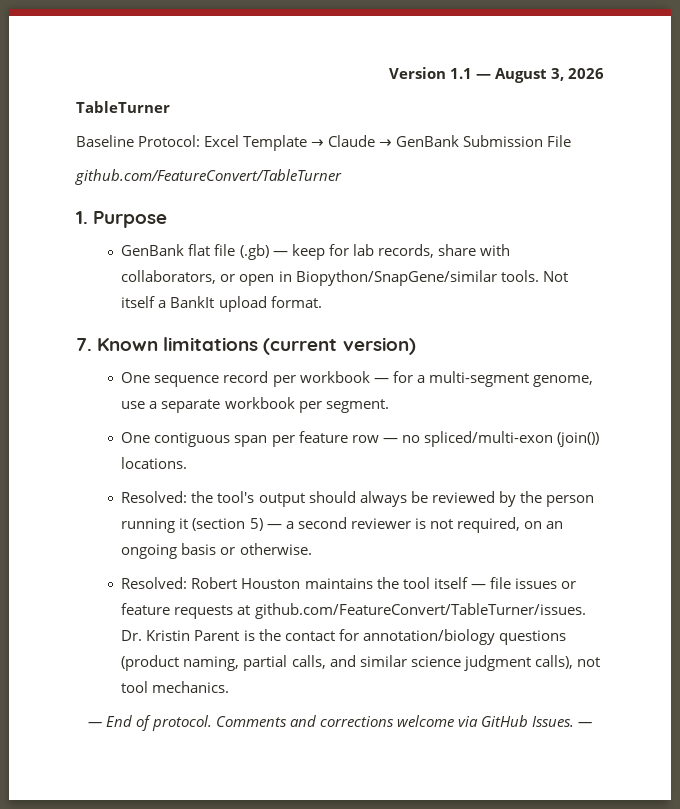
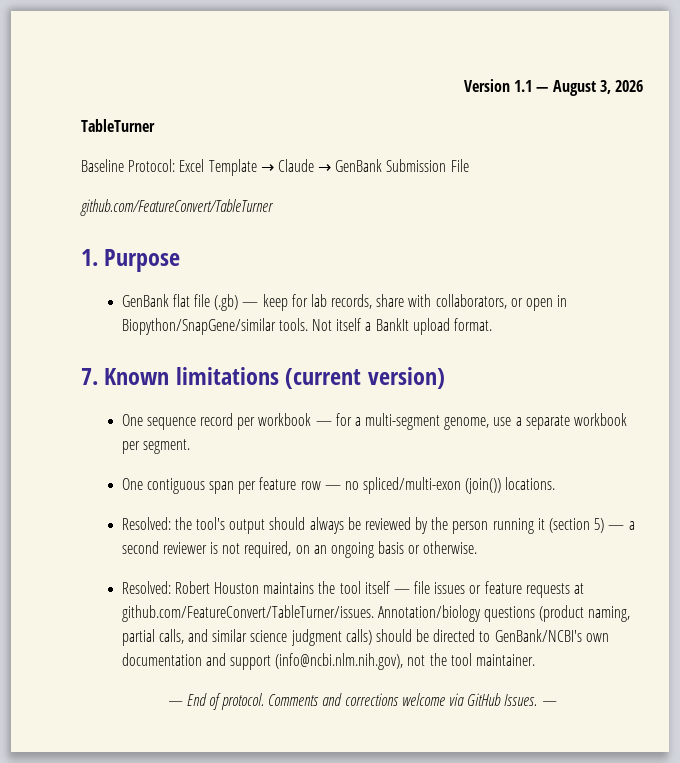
- Resolved: Robert Houston maintains the tool itself — file issues or feature requests at github.com/FeatureConvert/TableTurner/issues. Dr. Kristin Parent is the contact for annotation/biology questions (product naming, partial calls, and similar science judgment calls), not tool mechanics.
+ Resolved: Robert Houston maintains the tool itself — file issues or feature requests at github.com/FeatureConvert/TableTurner/issues. Annotation/biology questions (product naming, partial calls, and similar science judgment calls) should be directed to GenBank/NCBI's own documentation and support (info@ncbi.nlm.nih.gov), not the tool maintainer.

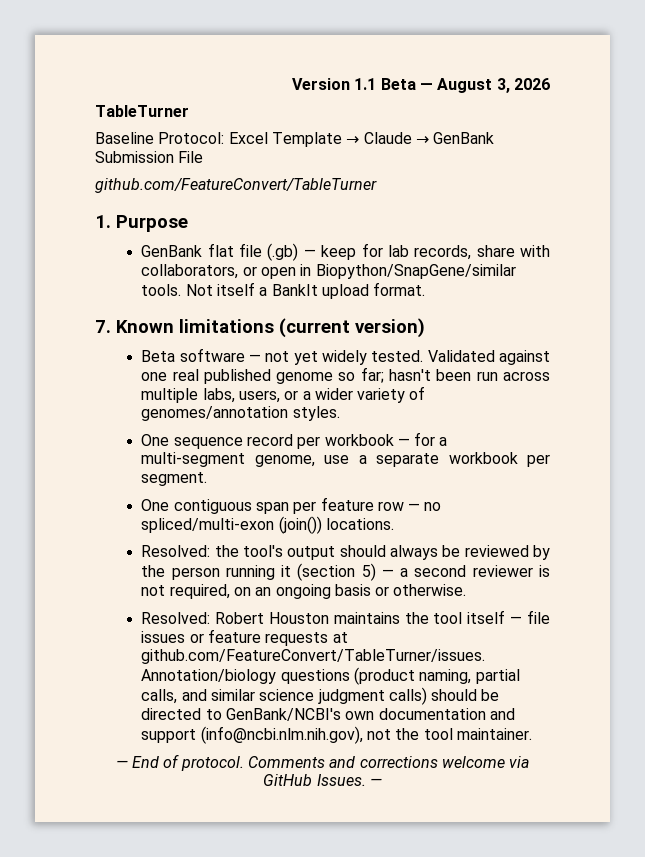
- Version 1.1 — August 3, 2026
+ Version 1.1 Beta — August 3, 2026
+ Beta software — not yet widely tested. Validated against one real published genome so far; hasn't been run across multiple labs, users, or a wider variety of genomes/annotation styles.

